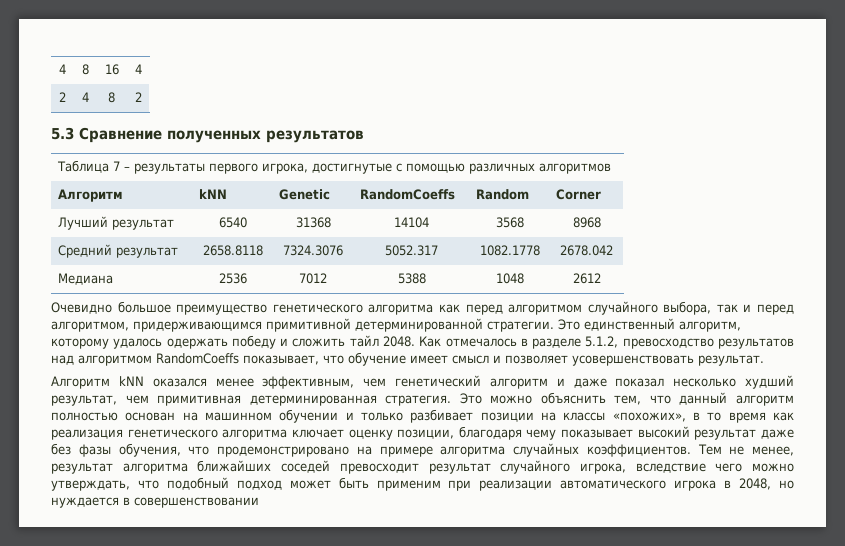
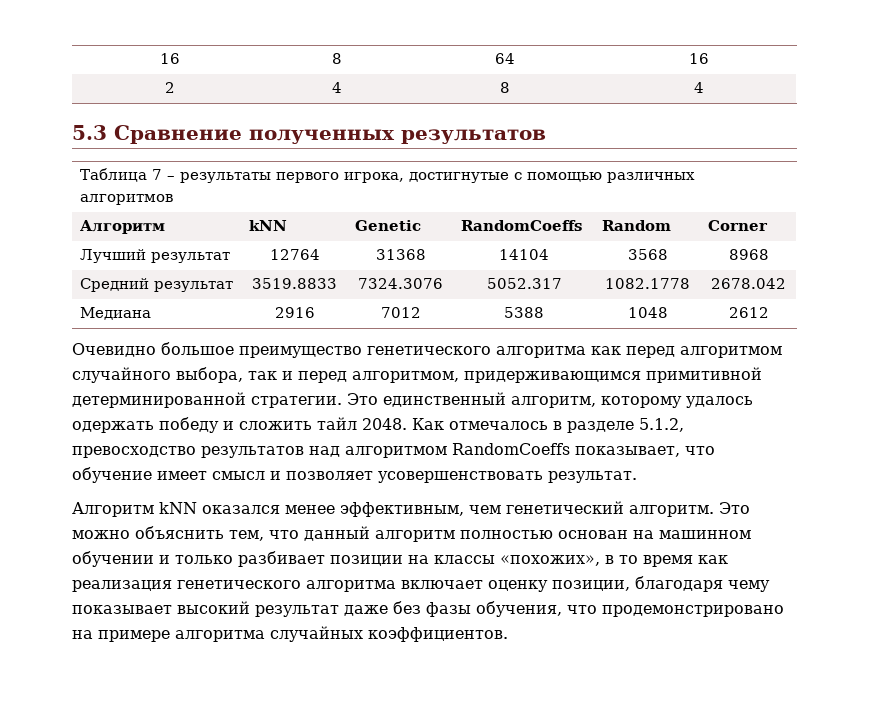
- 4 | 8 | 16 | 4
+ 16 | 8 | 64 | 16
- 2 | 4 | 8 | 2
+ 2 | 4 | 8 | 4
- Лучший результат | 6540 | 31368 | 14104 | 3568 | 8968
+ Лучший результат | 12764 | 31368 | 14104 | 3568 | 8968
- Средний результат | 2658.8118 | 7324.3076 | 5052.317 | 1082.1778 | 2678.042
+ Средний результат | 3519.8833 | 7324.3076 | 5052.317 | 1082.1778 | 2678.042
- Медиана | 2536 | 7012 | 5388 | 1048 | 2612
+ Медиана | 2916 | 7012 | 5388 | 1048 | 2612
- Алгоритм kNN оказался менее эффективным, чем генетический алгоритм и даже показал несколько худший результат, чем примитивная детерминированная стратегия.
+ Алгоритм kNN оказался менее эффективным, чем генетический алгоритм.
- Это можно объяснить тем, что данный алгоритм полностью основан на машинном обучении и только разбивает позиции на классы «похожих», в то время как реализация генетического алгоритма ключает оценку позиции, благодаря чему показывает высокий результат даже без фазы обучения, что продемонстрировано на примере алгоритма случайных коэффициентов. Тем не менее, результат алгоритма ближайших соседей превосходит результат случайного игрока, вследствие чего можно утверждать, что подобный подход может быть применим при реализации автоматического игрока в 2048, но нуждается в совершенствовании
+ Это можно объяснить тем, что данный алгоритм полностью основан на машинном обучении и только разбивает позиции на классы «похожих», в то время как реализация генетического алгоритма включает оценку позиции, благодаря чему показывает высокий результат даже без фазы обучения, что продемонстрировано на примере алгоритма случайных коэффициентов.

